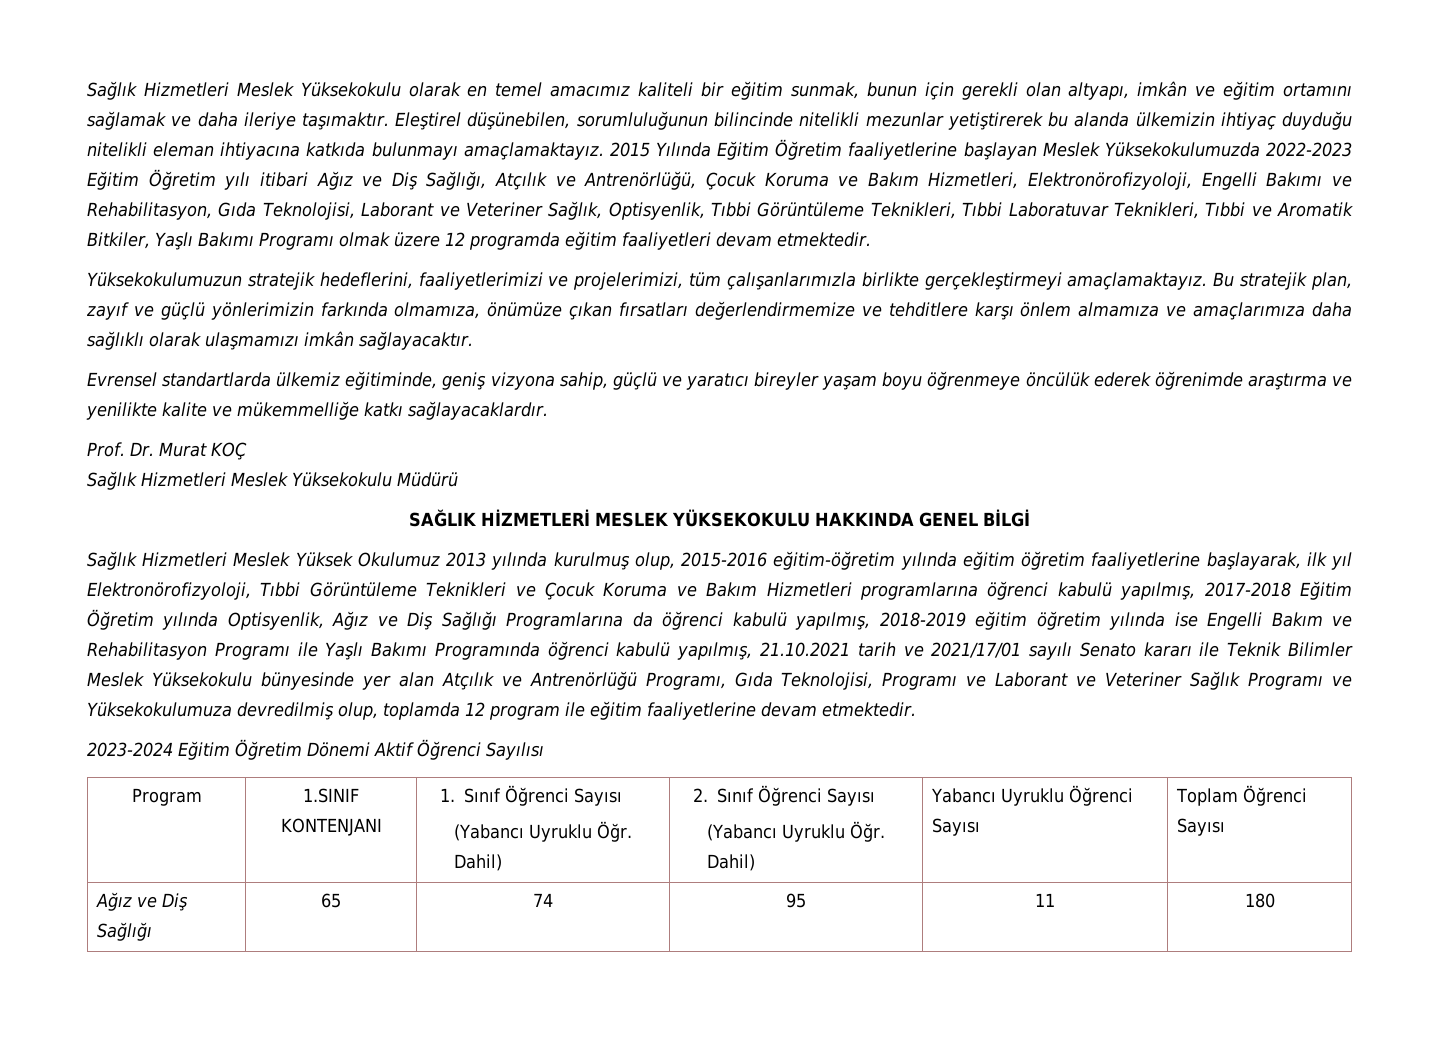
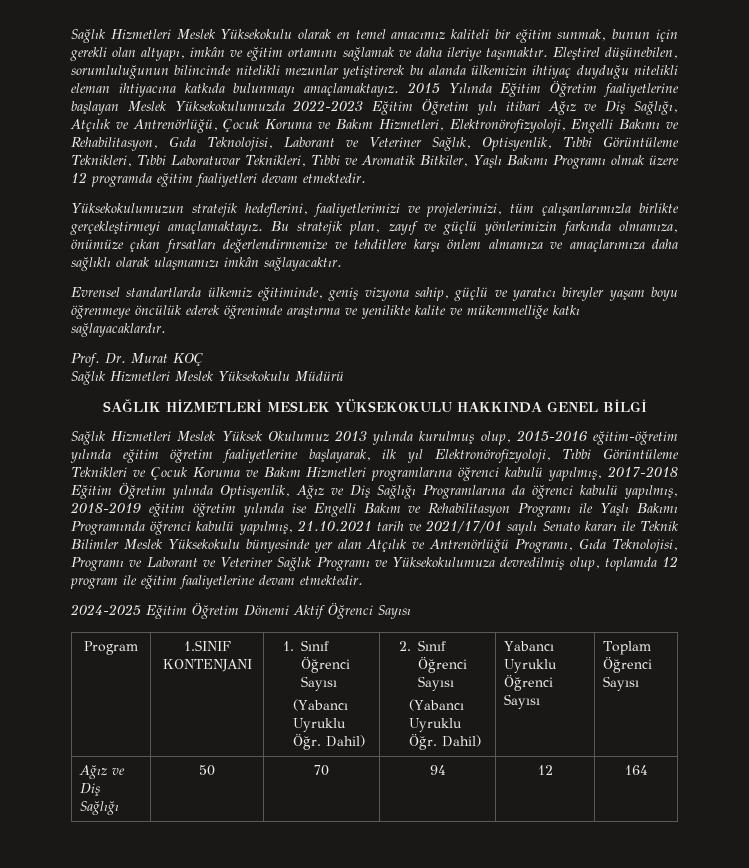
- 2023-2024 Eğitim Öğretim Dönemi Aktif Öğrenci Sayılısı
+ 2024-2025 Eğitim Öğretim Dönemi Aktif Öğrenci Sayısı
- Ağız ve Diş Sağlığı | 65 | 74 | 95 | 11 | 180
+ Ağız ve Diş Sağlığı | 50 | 70 | 94 | 12 | 164

